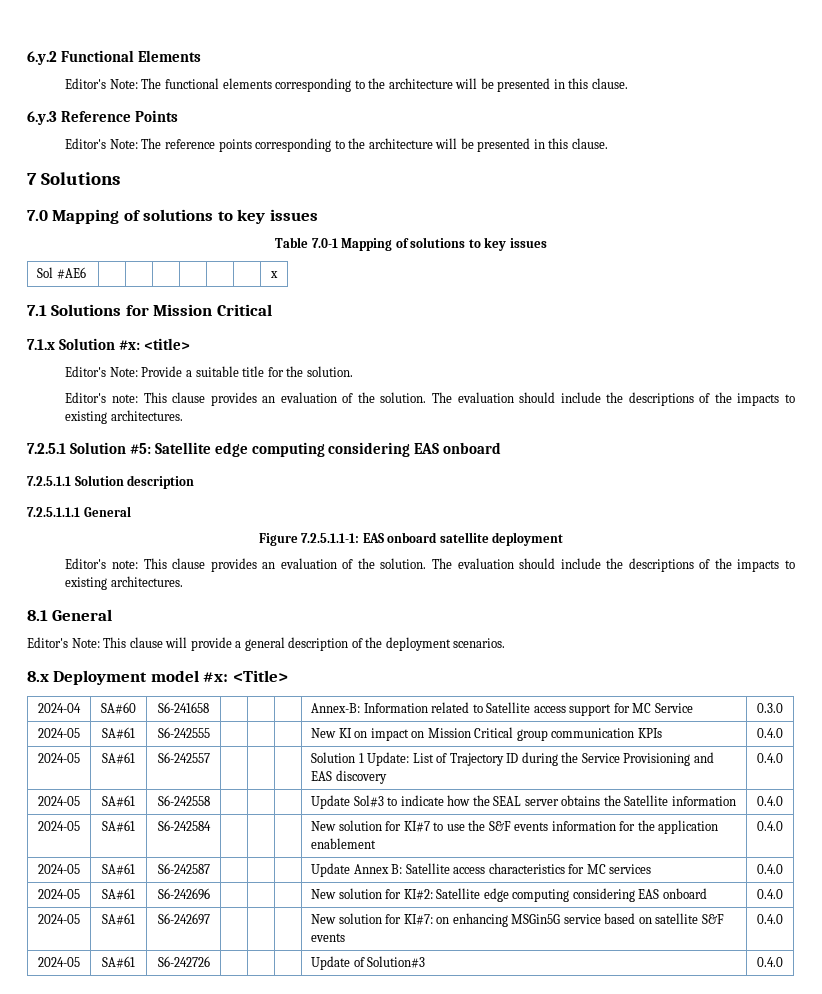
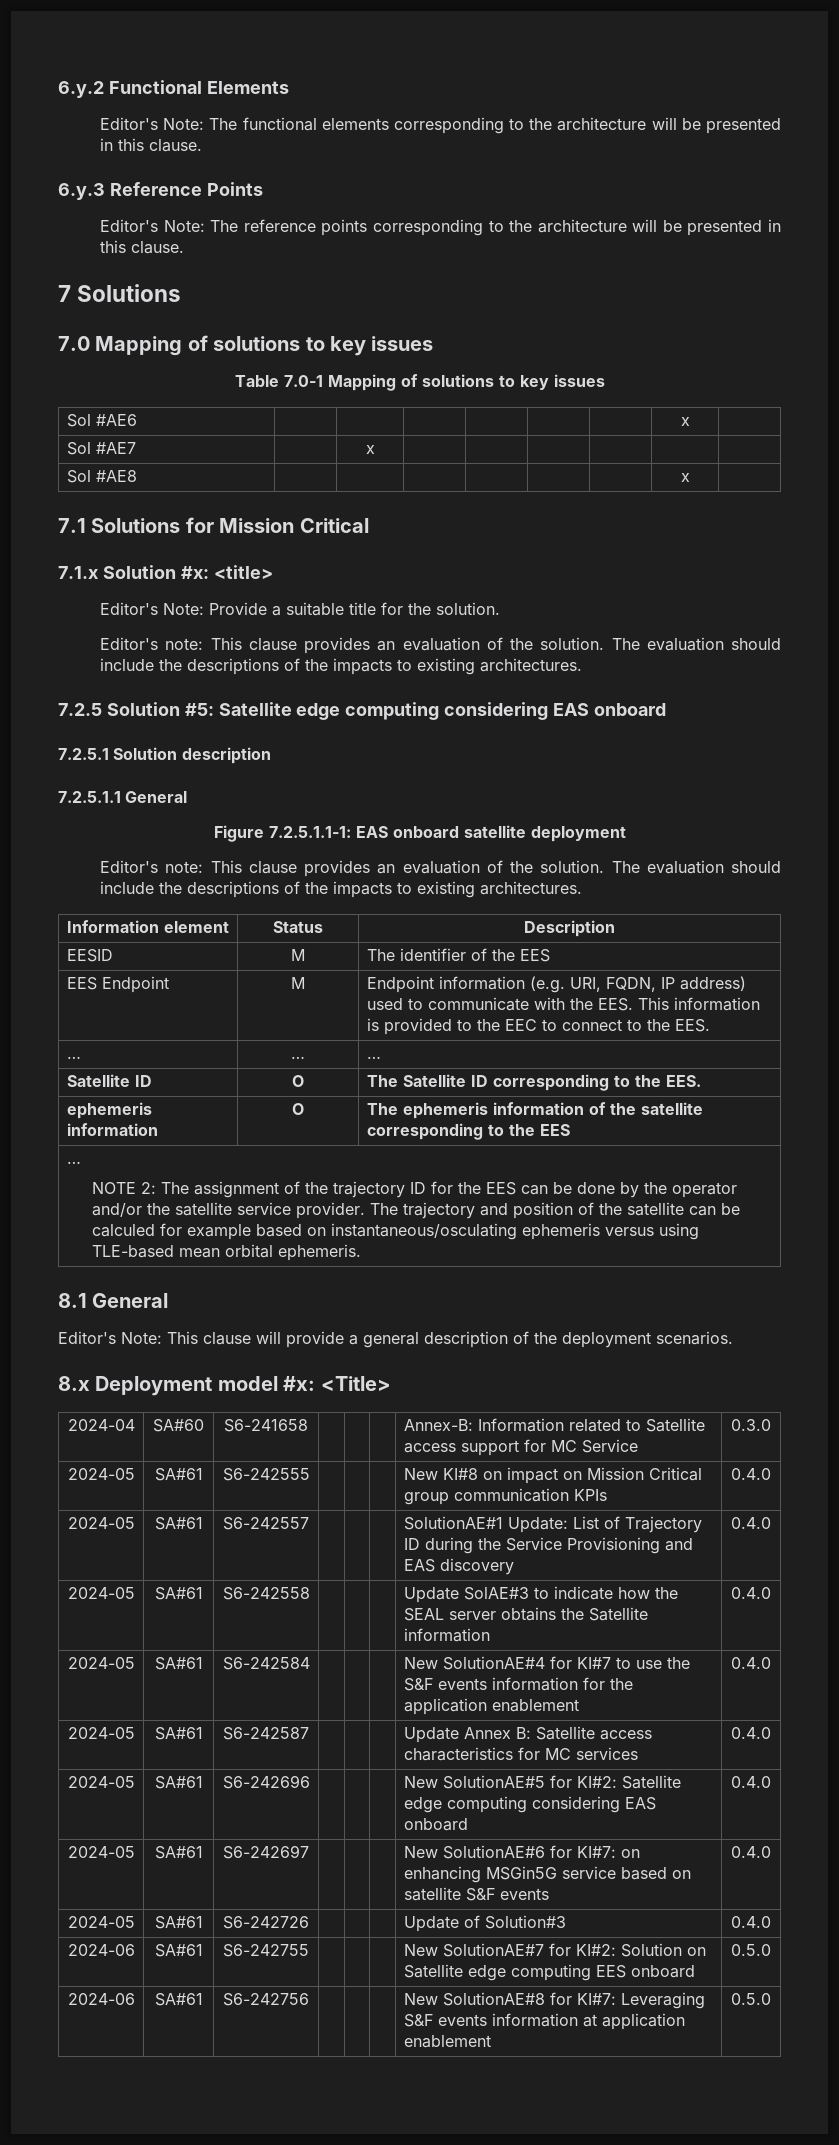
- Sol #AE6 | | | | | | | x
+ Sol #AE6 | | | | | | | x |
+ Sol #AE7 | | x | | | | | |
+ Sol #AE8 | | | | | | | x |
- 7.2.5.1 Solution #5: Satellite edge computing considering EAS onboard
+ 7.2.5 Solution #5: Satellite edge computing considering EAS onboard
- 7.2.5.1.1 Solution description
+ 7.2.5.1 Solution description
- 7.2.5.1.1.1 General
+ 7.2.5.1.1 General
+ Information element | Status | Description
+ EESID | M | The identifier of the EES
+ EES Endpoint | M | Endpoint information (e.g. URI, FQDN, IP address) used to communicate with the EES. This information is provided to the EEC to connect to the EES.
+ … | … | …
+ Satellite ID | O | The Satellite ID corresponding to the EES.
+ ephemeris information | O | The ephemeris information of the satellite corresponding to the EES
+ …
+ NOTE 2: The assignment of the trajectory ID for the EES can be done by the operator and/or the satellite service provider. The trajectory and position of the satellite can be calculed for example based on instantaneous/osculating ephemeris versus using TLE-based mean orbital ephemeris.
- 2024-05 | SA#61 | S6-242555 | | | | New KI on impact on Mission Critical group communication KPIs | 0.4.0
+ 2024-05 | SA#61 | S6-242555 | | | | New KI#8 on impact on Mission Critical group communication KPIs | 0.4.0
- 2024-05 | SA#61 | S6-242557 | | | | Solution 1 Update: List of Trajectory ID during the Service Provisioning and EAS discovery | 0.4.0
+ 2024-05 | SA#61 | S6-242557 | | | | SolutionAE#1 Update: List of Trajectory ID during the Service Provisioning and EAS discovery | 0.4.0
- 2024-05 | SA#61 | S6-242558 | | | | Update Sol#3 to indicate how the SEAL server obtains the Satellite information | 0.4.0
+ 2024-05 | SA#61 | S6-242558 | | | | Update SolAE#3 to indicate how the SEAL server obtains the Satellite information | 0.4.0
- 2024-05 | SA#61 | S6-242584 | | | | New solution for KI#7 to use the S&F events information for the application enablement | 0.4.0
+ 2024-05 | SA#61 | S6-242584 | | | | New SolutionAE#4 for KI#7 to use the S&F events information for the application enablement | 0.4.0
- 2024-05 | SA#61 | S6-242696 | | | | New solution for KI#2: Satellite edge computing considering EAS onboard | 0.4.0
+ 2024-05 | SA#61 | S6-242696 | | | | New SolutionAE#5 for KI#2: Satellite edge computing considering EAS onboard | 0.4.0
- 2024-05 | SA#61 | S6-242697 | | | | New solution for KI#7: on enhancing MSGin5G service based on satellite S&F events | 0.4.0
+ 2024-05 | SA#61 | S6-242697 | | | | New SolutionAE#6 for KI#7: on enhancing MSGin5G service based on satellite S&F events | 0.4.0
+ 2024-06 | SA#61 | S6-242755 | | | | New SolutionAE#7 for KI#2: Solution on Satellite edge computing EES onboard | 0.5.0
+ 2024-06 | SA#61 | S6-242756 | | | | New SolutionAE#8 for KI#7: Leveraging S&F events information at application enablement | 0.5.0

